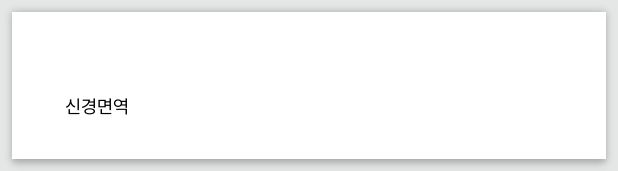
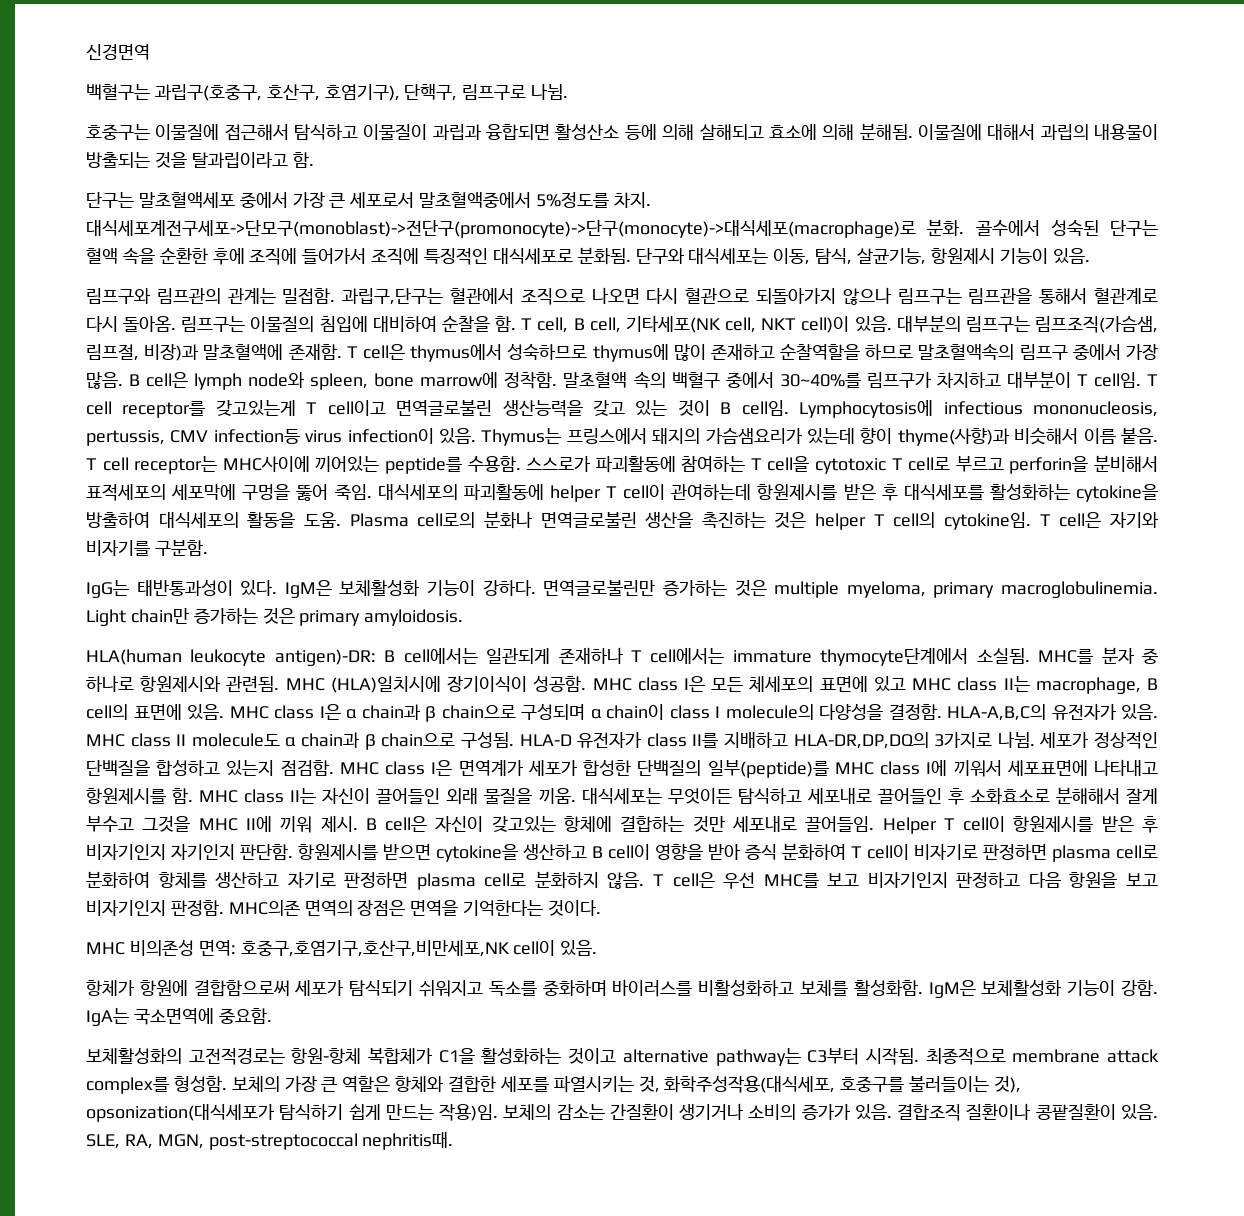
+ 백혈구는 과립구(호중구, 호산구, 호염기구), 단핵구, 림프구로 나뉨.
+ 호중구는 이물질에 접근해서 탐식하고 이물질이 과립과 융합되면 활성산소 등에 의해 살해되고 효소에 의해 분해됨. 이물질에 대해서 과립의 내용물이 방출되는 것을 탈과립이라고 함.
+ 단구는 말초혈액세포 중에서 가장 큰 세포로서 말초혈액중에서 5%정도를 차지. 대식세포계전구세포->단모구(monoblast)->전단구(promonocyte)->단구(monocyte)->대식세포(macrophage)로 분화. 골수에서 성숙된 단구는 혈액 속을 순환한 후에 조직에 들어가서 조직에 특징적인 대식세포로 분화됨. 단구와 대식세포는 이동, 탐식, 살균기능, 항원제시 기능이 있음.
+ 림프구와 림프관의 관계는 밀접함. 과립구,단구는 혈관에서 조직으로 나오면 다시 혈관으로 되돌아가지 않으나 림프구는 림프관을 통해서 혈관계로 다시 돌아옴. 림프구는 이물질의 침입에 대비하여 순찰을 함. T cell, B cell, 기타세포(NK cell, NKT cell)이 있음. 대부분의 림프구는 림프조직(가슴샘, 림프절, 비장)과 말초혈액에 존재함. T cell은 thymus에서 성숙하므로 thymus에 많이 존재하고 순찰역할을 하므로 말초혈액속의 림프구 중에서 가장 많음. B cell은 lymph node와 spleen, bone marrow에 정착함. 말초혈액 속의 백혈구 중에서 30~40%를 림프구가 차지하고 대부분이 T cell임. T cell receptor를 갖고있는게 T cell이고 면역글로불린 생산능력을 갖고 있는 것이 B cell임. Lymphocytosis에 infectious mononucleosis, pertussis, CMV infection등 virus infection이 있음. Thymus는 프링스에서 돼지의 가슴샘요리가 있는데 향이 thyme(사향)과 비슷해서 이름 붙음. T cell receptor는 MHC사이에 끼어있는 peptide를 수용함. 스스로가 파괴활동에 참여하는 T cell을 cytotoxic T cell로 부르고 perforin을 분비해서 표적세포의 세포막에 구멍을 뚫어 죽임. 대식세포의 파괴활동에 helper T cell이 관여하는데 항원제시를 받은 후 대식세포를 활성화하는 cytokine을 방출하여 대식세포의 활동을 도움. Plasma cell로의 분화나 면역글로불린 생산을 촉진하는 것은 helper T cell의 cytokine임. T cell은 자기와 비자기를 구분함.
+ IgG는 태반통과성이 있다. IgM은 보체활성화 기능이 강하다. 면역글로불린만 증가하는 것은 multiple myeloma, primary macroglobulinemia. Light chain만 증가하는 것은 primary amyloidosis.
+ HLA(human leukocyte antigen)-DR: B cell에서는 일관되게 존재하나 T cell에서는 immature thymocyte단계에서 소실됨. MHC를 분자 중 하나로 항원제시와 관련됨. MHC (HLA)일치시에 장기이식이 성공함. MHC class I은 모든 체세포의 표면에 있고 MHC class II는 macrophage, B cell의 표면에 있음. MHC class I은 α chain과 β chain으로 구성되며 α chain이 class I molecule의 다양성을 결정함. HLA-A,B,C의 유전자가 있음. MHC class II molecule도 α chain과 β chain으로 구성됨. HLA-D 유전자가 class II를 지배하고 HLA-DR,DP,DQ의 3가지로 나뉨. 세포가 정상적인 단백질을 합성하고 있는지 점검함. MHC class I은 면역계가 세포가 합성한 단백질의 일부(peptide)를 MHC class I에 끼워서 세포표면에 나타내고 항원제시를 함. MHC class II는 자신이 끌어들인 외래 물질을 끼움. 대식세포는 무엇이든 탐식하고 세포내로 끌어들인 후 소화효소로 분해해서 잘게 부수고 그것을 MHC II에 끼워 제시. B cell은 자신이 갖고있는 항체에 결합하는 것만 세포내로 끌어들임. Helper T cell이 항원제시를 받은 후 비자기인지 자기인지 판단함. 항원제시를 받으면 cytokine을 생산하고 B cell이 영향을 받아 증식 분화하여 T cell이 비자기로 판정하면 plasma cell로 분화하여 항체를 생산하고 자기로 판정하면 plasma cell로 분화하지 않음. T cell은 우선 MHC를 보고 비자기인지 판정하고 다음 항원을 보고 비자기인지 판정함. MHC의존 면역의 장점은 면역을 기억한다는 것이다.
+ MHC 비의존성 면역: 호중구,호염기구,호산구,비만세포,NK cell이 있음.
+ 항체가 항원에 결합함으로써 세포가 탐식되기 쉬워지고 독소를 중화하며 바이러스를 비활성화하고 보체를 활성화함. IgM은 보체활성화 기능이 강함. IgA는 국소면역에 중요함.
+ 보체활성화의 고전적경로는 항원-항체 복합체가 C1을 활성화하는 것이고 alternative pathway는 C3부터 시작됨. 최종적으로 membrane attack complex를 형성함. 보체의 가장 큰 역할은 항체와 결합한 세포를 파열시키는 것, 화학주성작용(대식세포, 호중구를 불러들이는 것), opsonization(대식세포가 탐식하기 쉽게 만드는 작용)임. 보체의 감소는 간질환이 생기거나 소비의 증가가 있음. 결합조직 질환이나 콩팥질환이 있음. SLE, RA, MGN, post-streptococcal nephritis때.

